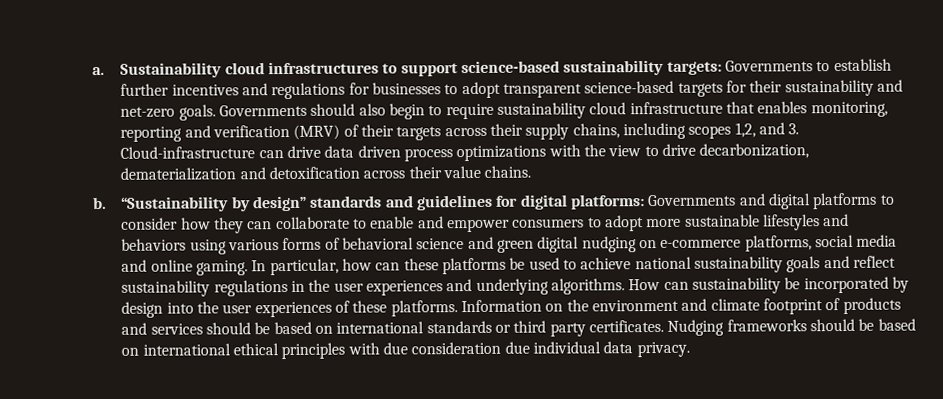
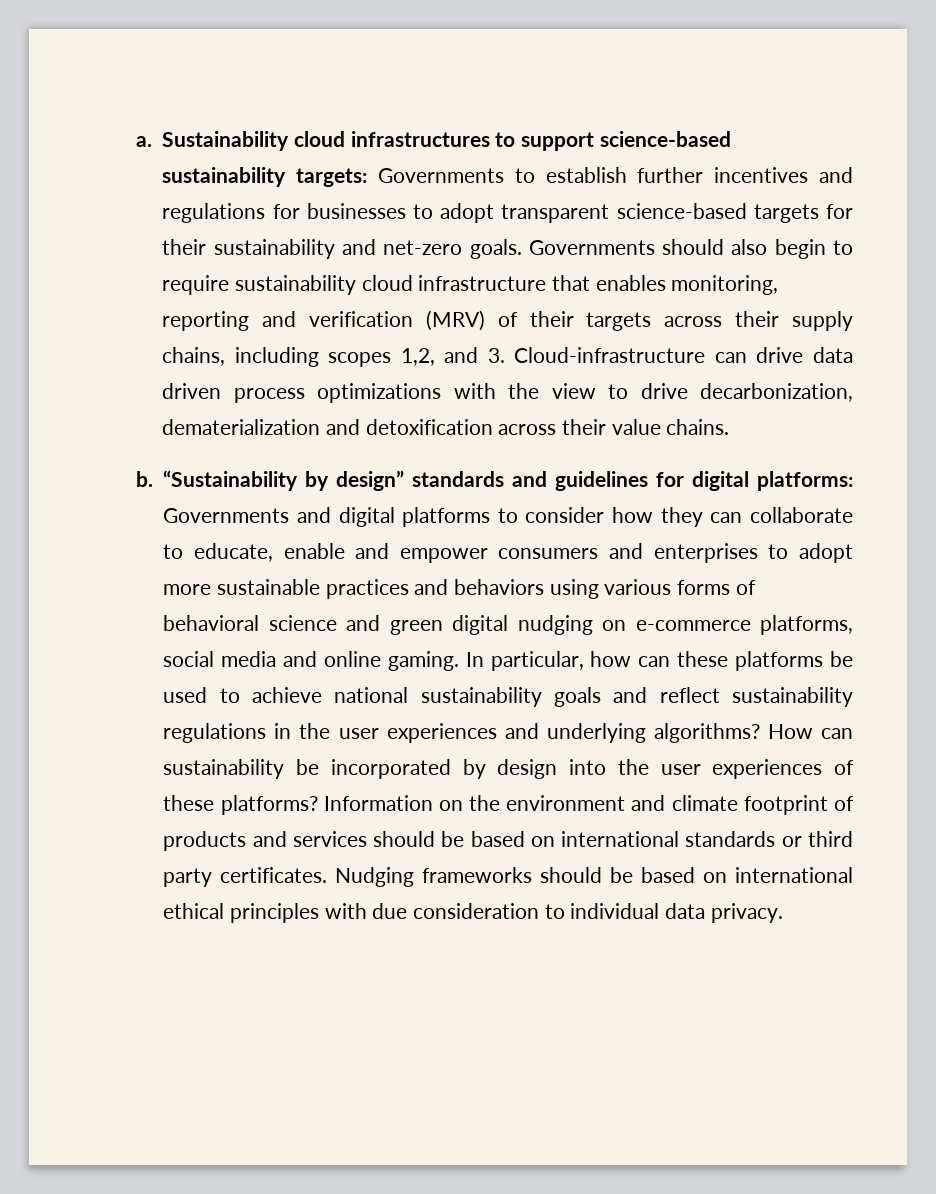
- “Sustainability by design” standards and guidelines for digital platforms: Governments and digital platforms to consider how they can collaborate to enable and empower consumers to adopt more sustainable lifestyles and behaviors using various forms of behavioral science and green digital nudging on e-commerce platforms, social media and online gaming.
+ “Sustainability by design” standards and guidelines for digital platforms: Governments and digital platforms to consider how they can collaborate to educate, enable and empower consumers and enterprises to adopt more sustainable practices and behaviors using various forms of behavioral science and green digital nudging on e-commerce platforms, social media and online gaming.
- In particular, how can these platforms be used to achieve national sustainability goals and reflect sustainability regulations in the user experiences and underlying algorithms.
+ In particular, how can these platforms be used to achieve national sustainability goals and reflect sustainability regulations in the user experiences and underlying algorithms?
- How can sustainability be incorporated by design into the user experiences of these platforms.
+ How can sustainability be incorporated by design into the user experiences of these platforms?
- Nudging frameworks should be based on international ethical principles with due consideration due individual data privacy.
+ Nudging frameworks should be based on international ethical principles with due consideration to individual data privacy.

